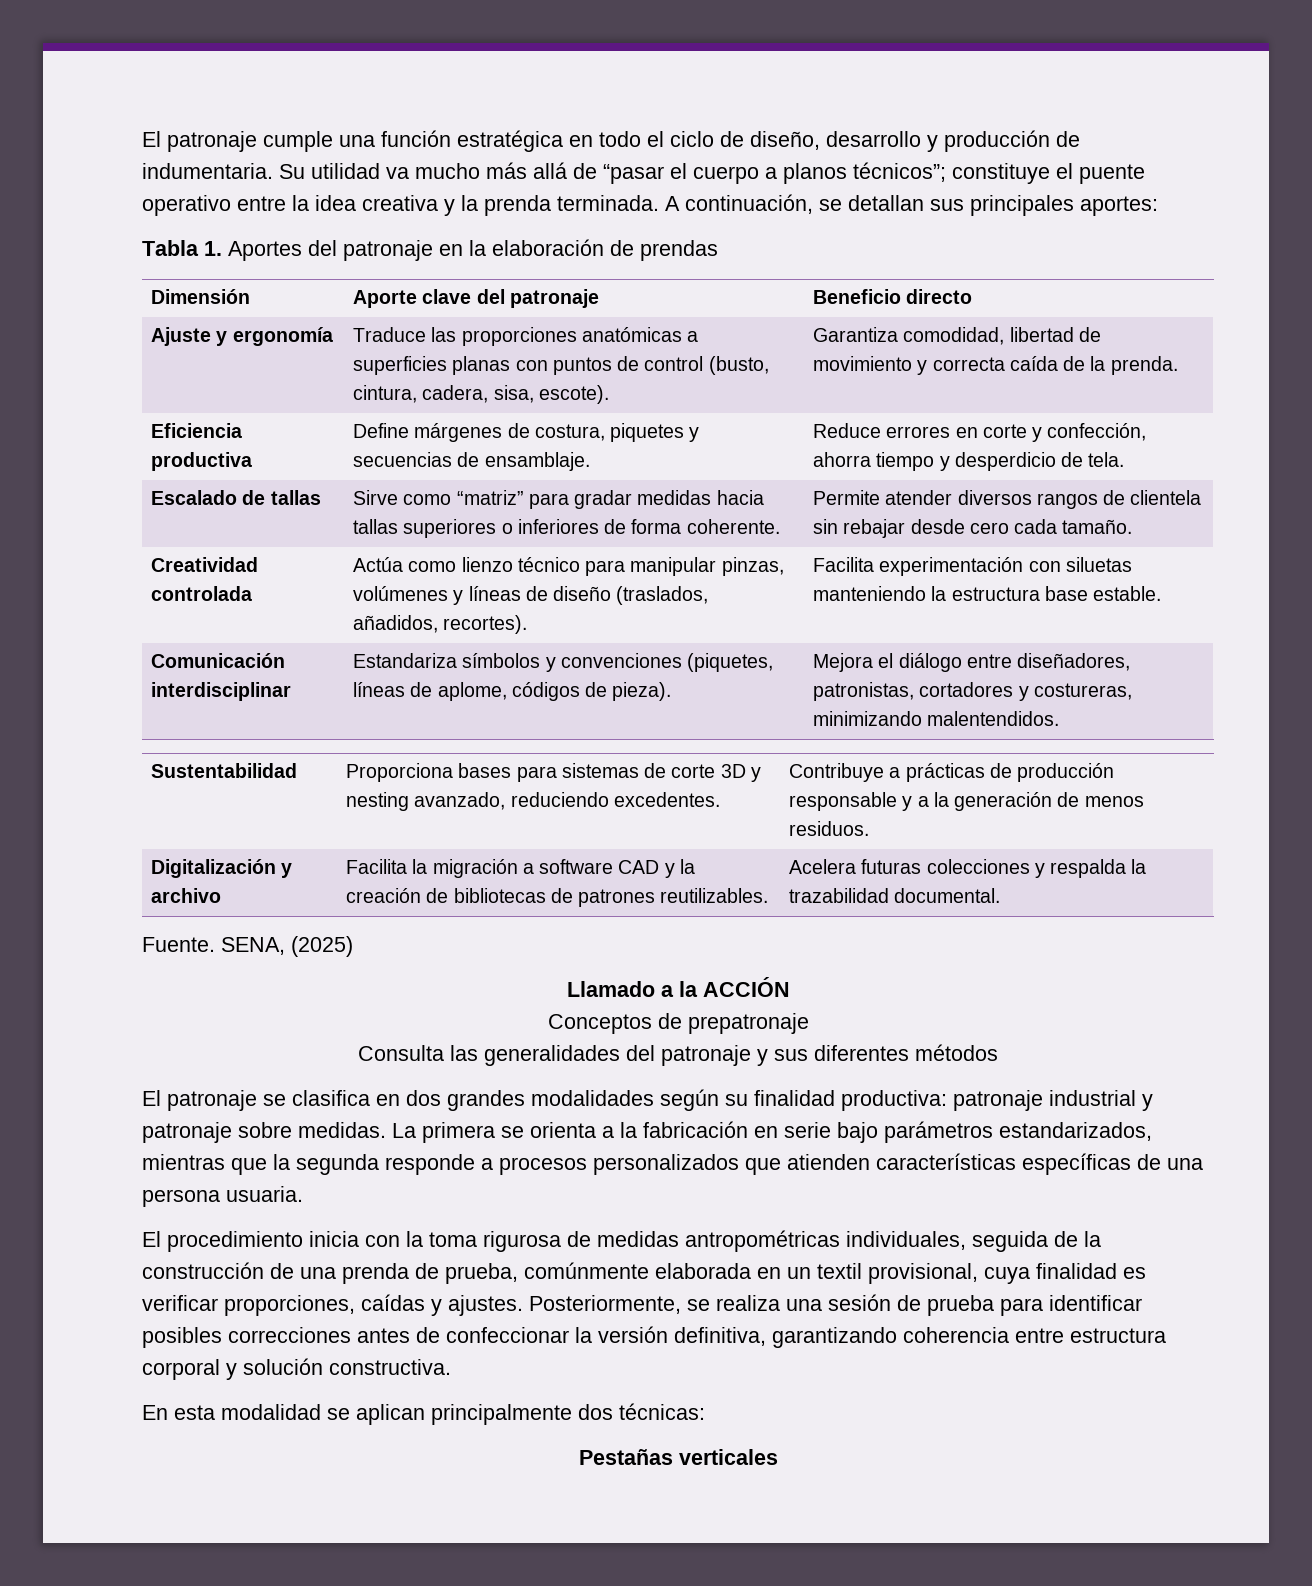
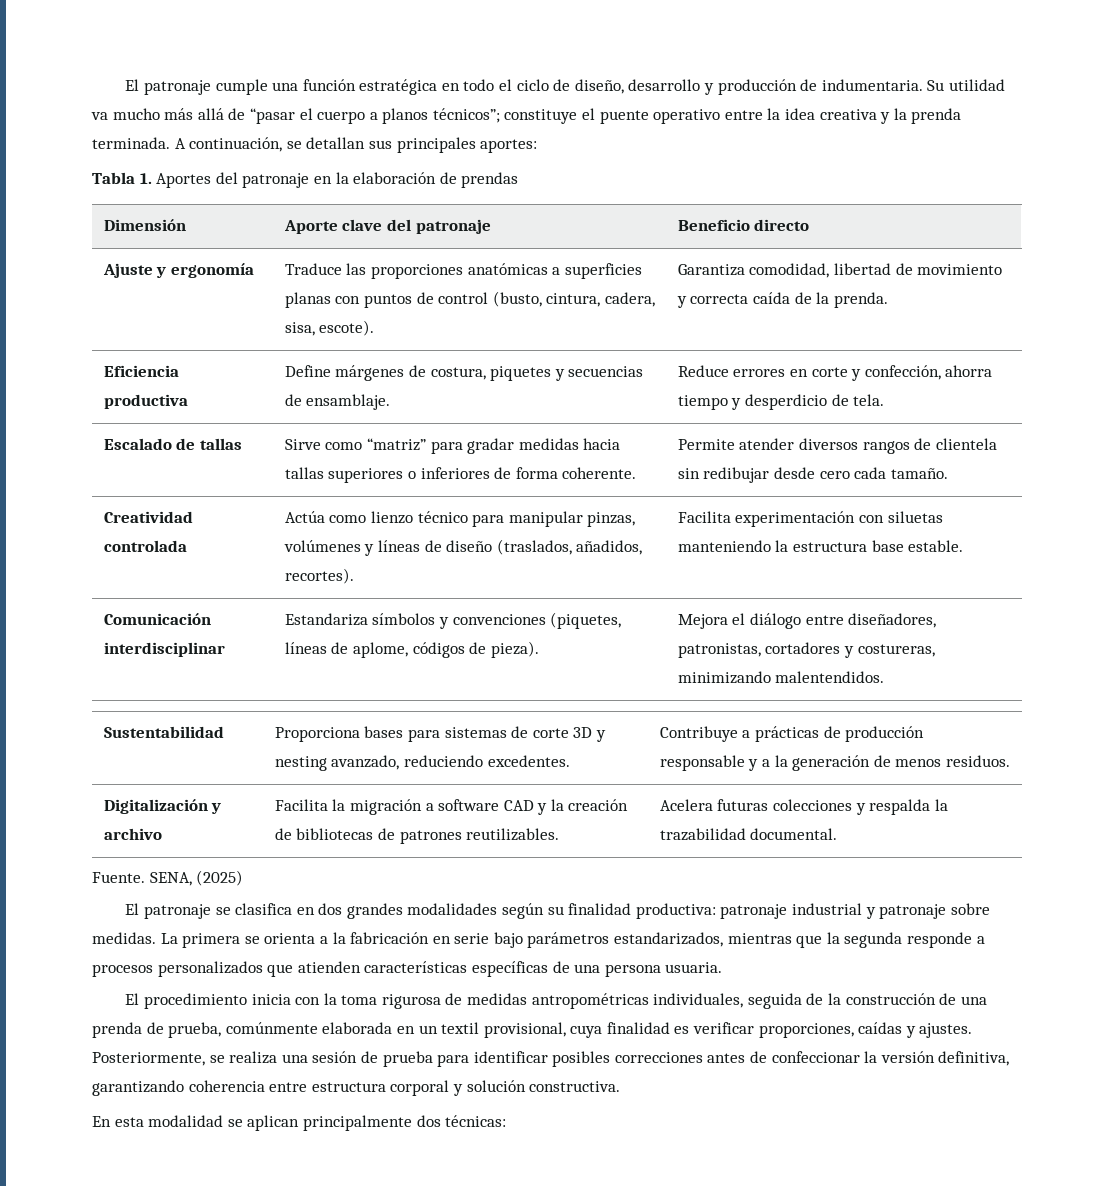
- Escalado de tallas | Sirve como “matriz” para gradar medidas hacia tallas superiores o inferiores de forma coherente. | Permite atender diversos rangos de clientela sin rebajar desde cero cada tamaño.
+ Escalado de tallas | Sirve como “matriz” para gradar medidas hacia tallas superiores o inferiores de forma coherente. | Permite atender diversos rangos de clientela sin redibujar desde cero cada tamaño.
- Llamado a la ACCIÓN
- Conceptos de prepatronaje
- Consulta las generalidades del patronaje y sus diferentes métodos
- Pestañas verticales

